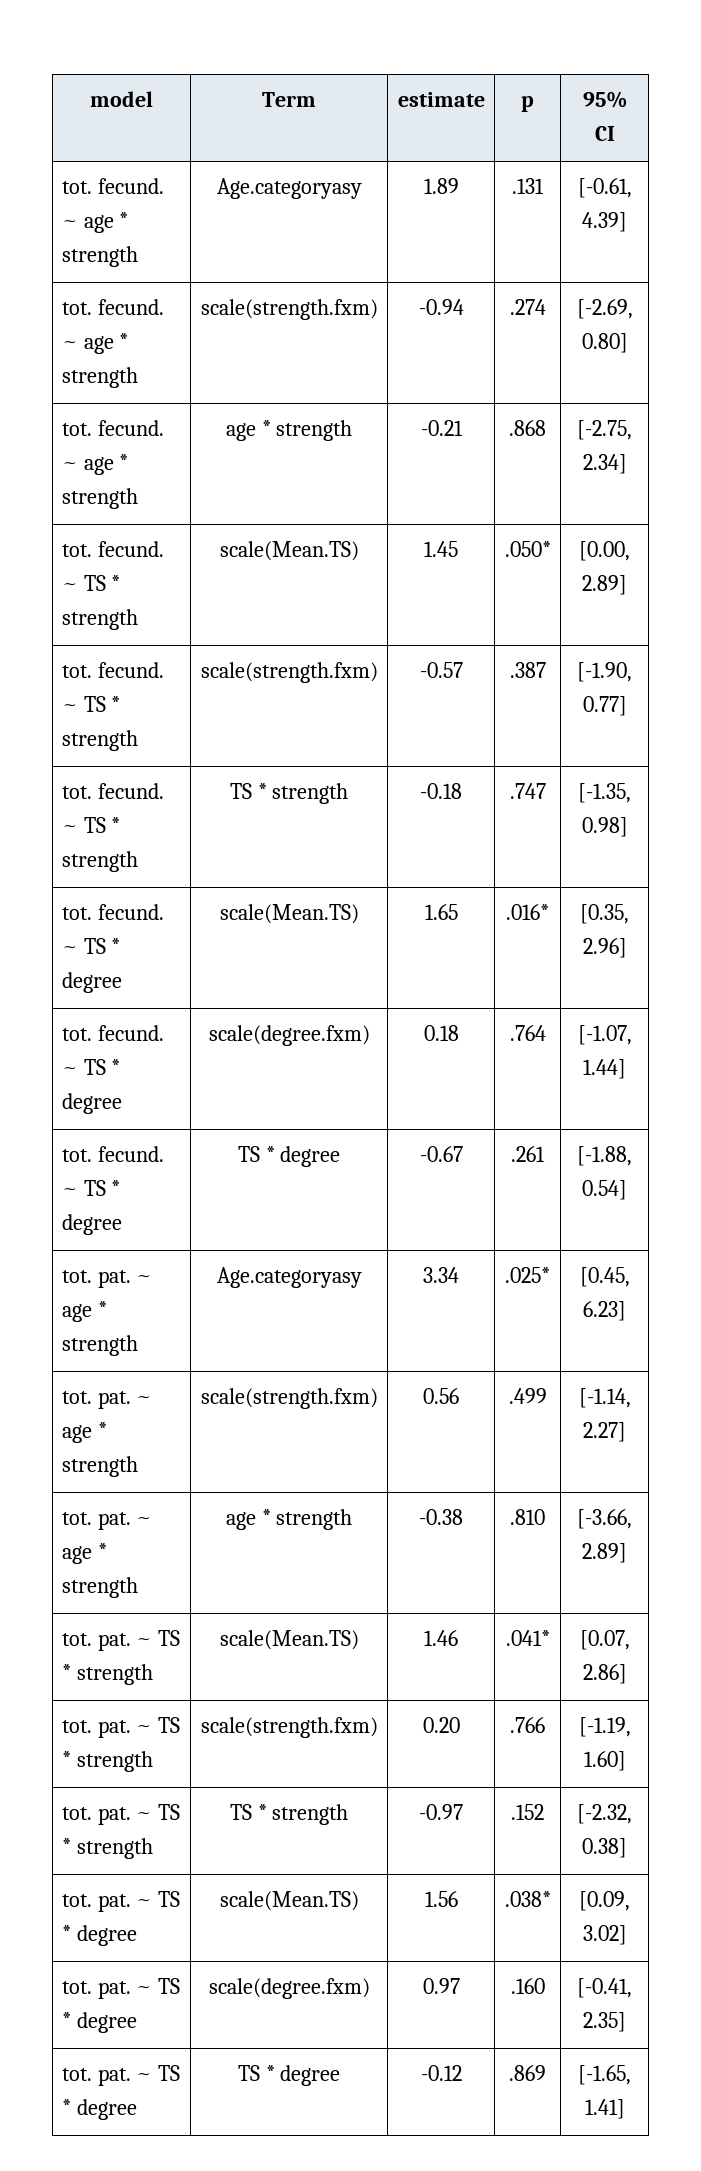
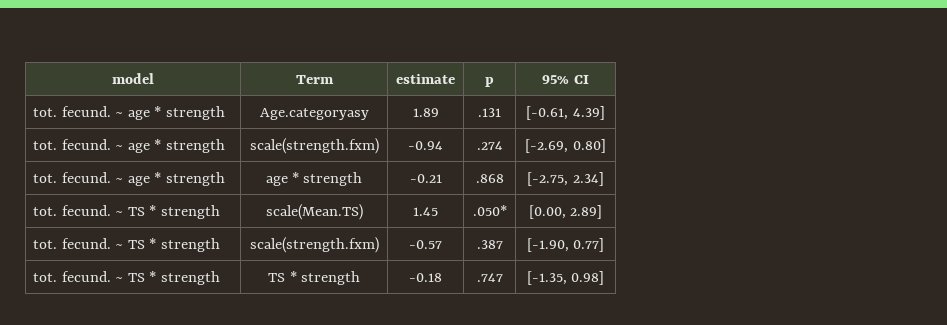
- tot. fecund. ~ TS * degree | scale(Mean.TS) | 1.65 | .016* | [0.35, 2.96]
- tot. fecund. ~ TS * degree | scale(degree.fxm) | 0.18 | .764 | [-1.07, 1.44]
- tot. fecund. ~ TS * degree | TS * degree | -0.67 | .261 | [-1.88, 0.54]
- tot. pat. ~ age * strength | Age.categoryasy | 3.34 | .025* | [0.45, 6.23]
- tot. pat. ~ age * strength | scale(strength.fxm) | 0.56 | .499 | [-1.14, 2.27]
- tot. pat. ~ age * strength | age * strength | -0.38 | .810 | [-3.66, 2.89]
- tot. pat. ~ TS * strength | scale(Mean.TS) | 1.46 | .041* | [0.07, 2.86]
- tot. pat. ~ TS * strength | scale(strength.fxm) | 0.20 | .766 | [-1.19, 1.60]
- tot. pat. ~ TS * strength | TS * strength | -0.97 | .152 | [-2.32, 0.38]
- tot. pat. ~ TS * degree | scale(Mean.TS) | 1.56 | .038* | [0.09, 3.02]
- tot. pat. ~ TS * degree | scale(degree.fxm) | 0.97 | .160 | [-0.41, 2.35]
- tot. pat. ~ TS * degree | TS * degree | -0.12 | .869 | [-1.65, 1.41]

